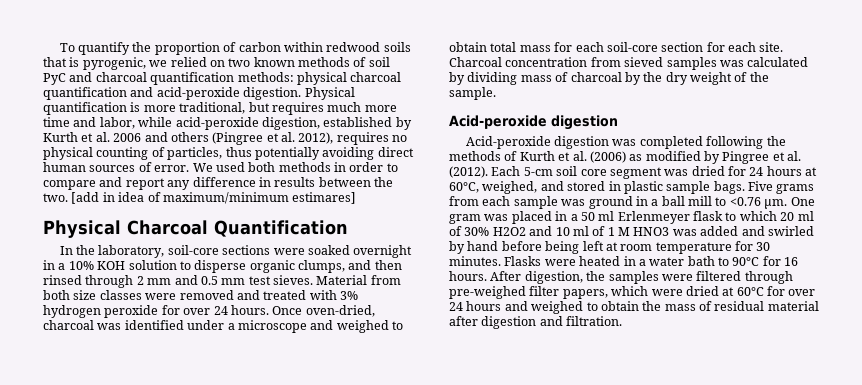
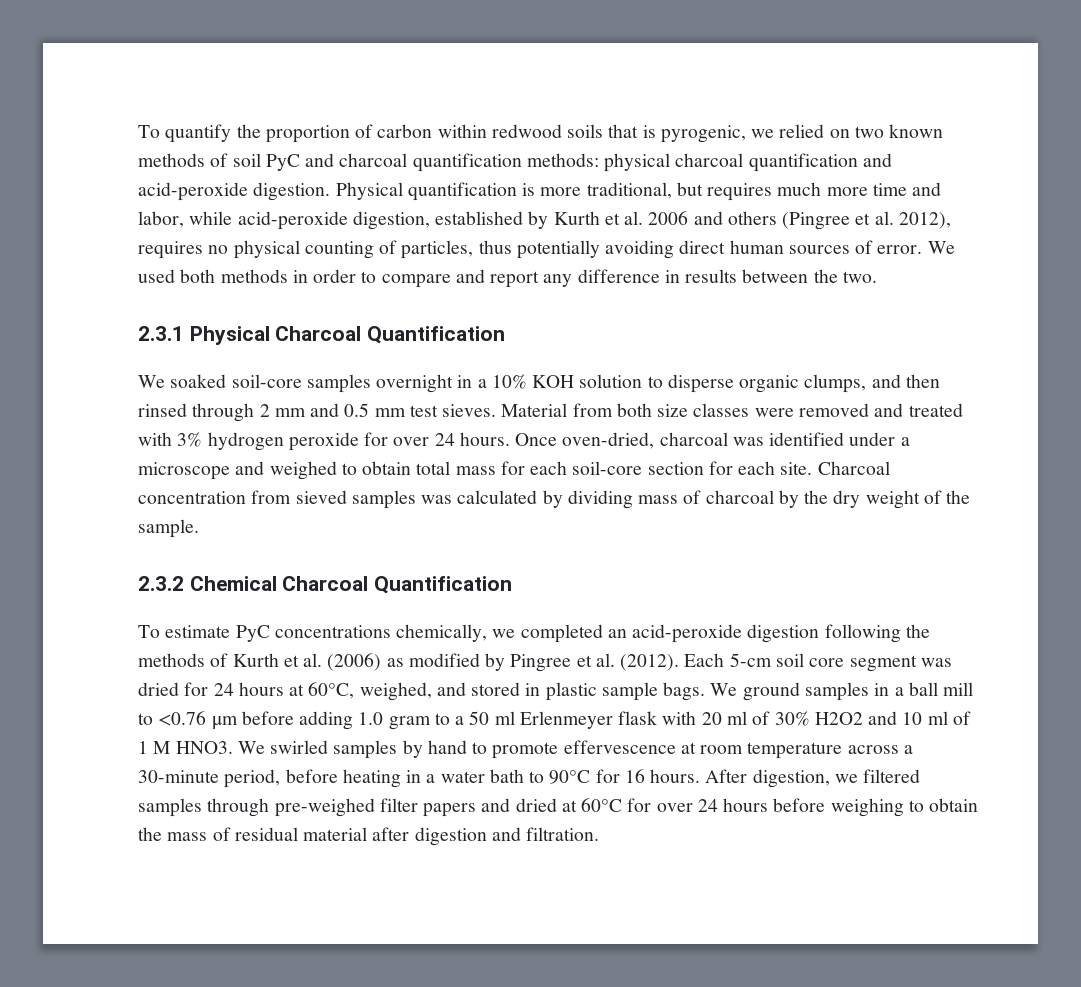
- We used both methods in order to compare and report any difference in results between the two. [add in idea of maximum/minimum estimares]
- Physical Charcoal Quantification
- In the laboratory, soil-core sections were soaked overnight in a 10% KOH solution to disperse organic clumps, and then rinsed through 2 mm and 0.5 mm test sieves.
+ We used both methods in order to compare and report any difference in results between the two.
+ 2.3.1 Physical Charcoal Quantification
+ We soaked soil-core samples overnight in a 10% KOH solution to disperse organic clumps, and then rinsed through 2 mm and 0.5 mm test sieves.
  Charcoal concentration from sieved samples was calculated by dividing mass of charcoal by the dry weight of the sample.
- Acid-peroxide digestion
- Acid-peroxide digestion was completed following the methods of Kurth et al. (2006) as modified by Pingree et al. (2012).
+ 2.3.2 Chemical Charcoal Quantification
+ To estimate PyC concentrations chemically, we completed an acid-peroxide digestion following the methods of Kurth et al. (2006) as modified by Pingree et al. (2012).
- Five grams from each sample was ground in a ball mill to <0.76 μm. One gram was placed in a 50 ml Erlenmeyer flask to which 20 ml of 30% H2O2 and 10 ml of 1 M HNO3 was added and swirled by hand before being left at room temperature for 30 minutes. Flasks were heated in a water bath to 90°C for 16 hours.
+ We ground samples in a ball mill to <0.76 μm before adding 1.0 gram to a 50 ml Erlenmeyer flask with 20 ml of 30% H2O2 and 10 ml of 1 M HNO3. We swirled samples by hand to promote effervescence at room temperature across a 30-minute period, before heating in a water bath to 90°C for 16 hours.
- After digestion, the samples were filtered through pre-weighed filter papers, which were dried at 60°C for over 24 hours and weighed to obtain the mass of residual material after digestion and filtration.
+ After digestion, we filtered samples through pre-weighed filter papers and dried at 60°C for over 24 hours before weighing to obtain the mass of residual material after digestion and filtration.

